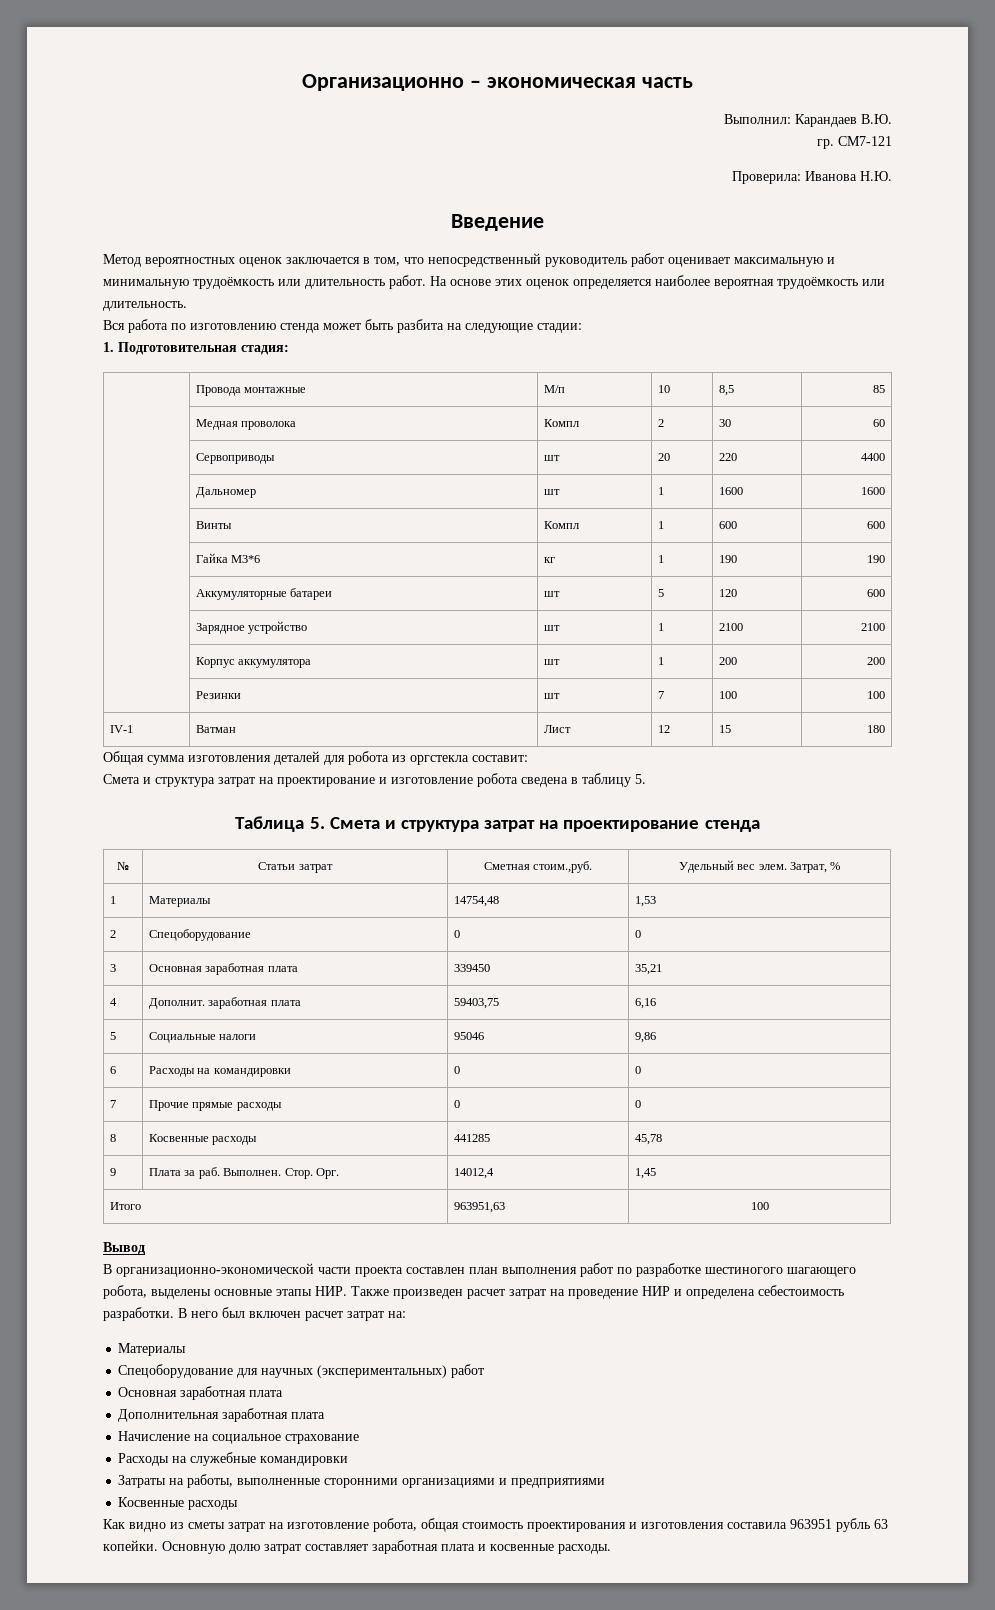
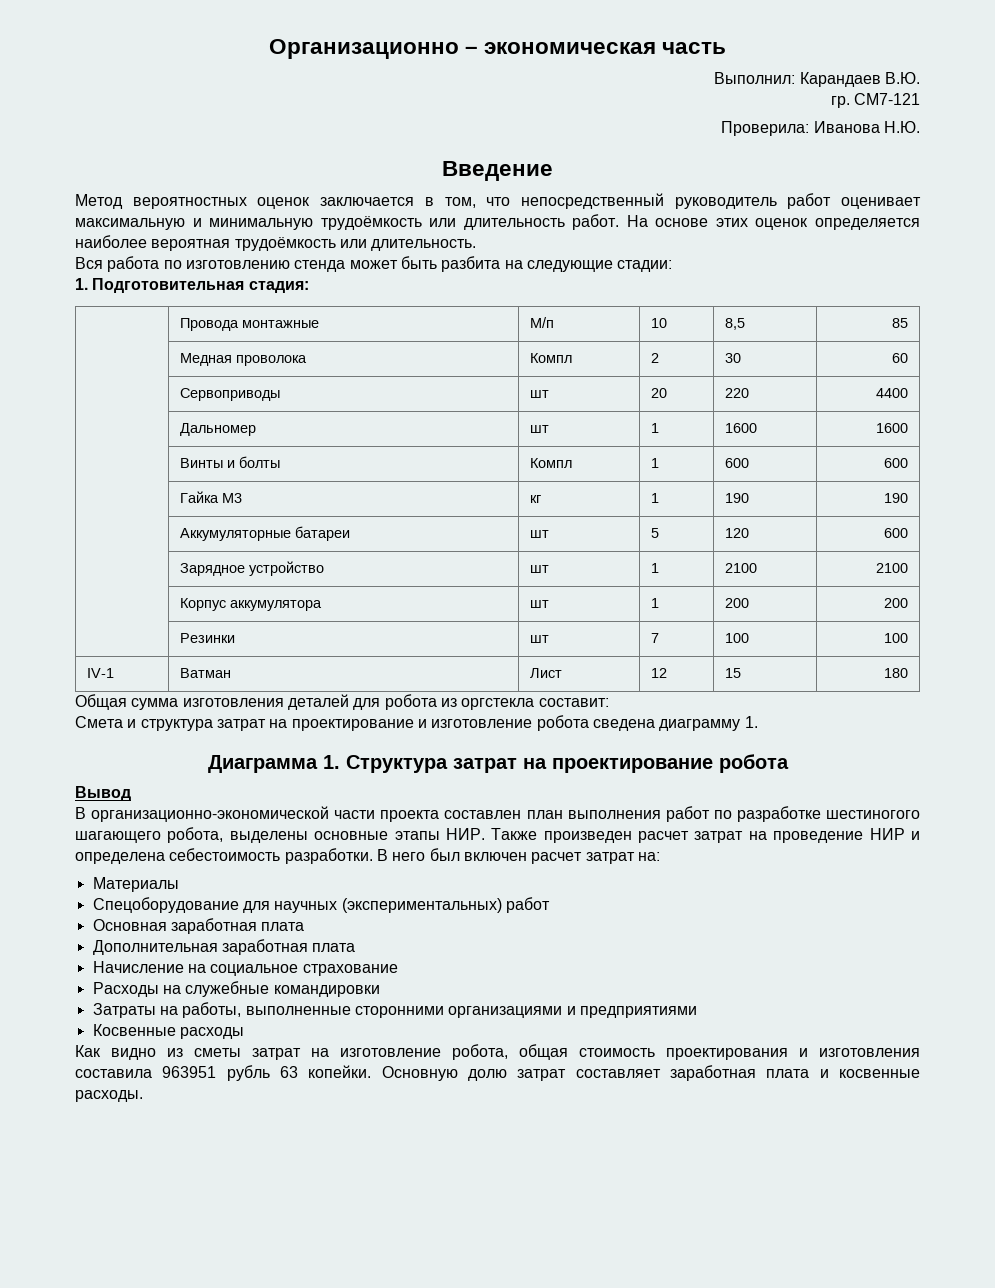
- | Винты | Компл | 1 | 600 | 600
+ | Винты и болты | Компл | 1 | 600 | 600
- | Гайка М3*6 | кг | 1 | 190 | 190
+ | Гайка М3 | кг | 1 | 190 | 190
- Смета и структура затрат на проектирование и изготовление робота сведена в таблицу 5.
- Таблица 5. Смета и структура затрат на проектирование стенда
- № | Статьи затрат | Сметная стоим.,руб. | Удельный вес элем. Затрат, %
- 1 | Материалы | 14754,48 | 1,53
- 2 | Спецоборудование | 0 | 0
- 3 | Основная заработная плата | 339450 | 35,21
- 4 | Дополнит. заработная плата | 59403,75 | 6,16
- 5 | Социальные налоги | 95046 | 9,86
- 6 | Расходы на командировки | 0 | 0
- 7 | Прочие прямые расходы | 0 | 0
- 8 | Косвенные расходы | 441285 | 45,78
- 9 | Плата за раб. Выполнен. Стор. Орг. | 14012,4 | 1,45
- Итого | 963951,63 | 100
+ Смета и структура затрат на проектирование и изготовление робота сведена диаграмму 1.
+ Диаграмма 1. Структура затрат на проектирование робота

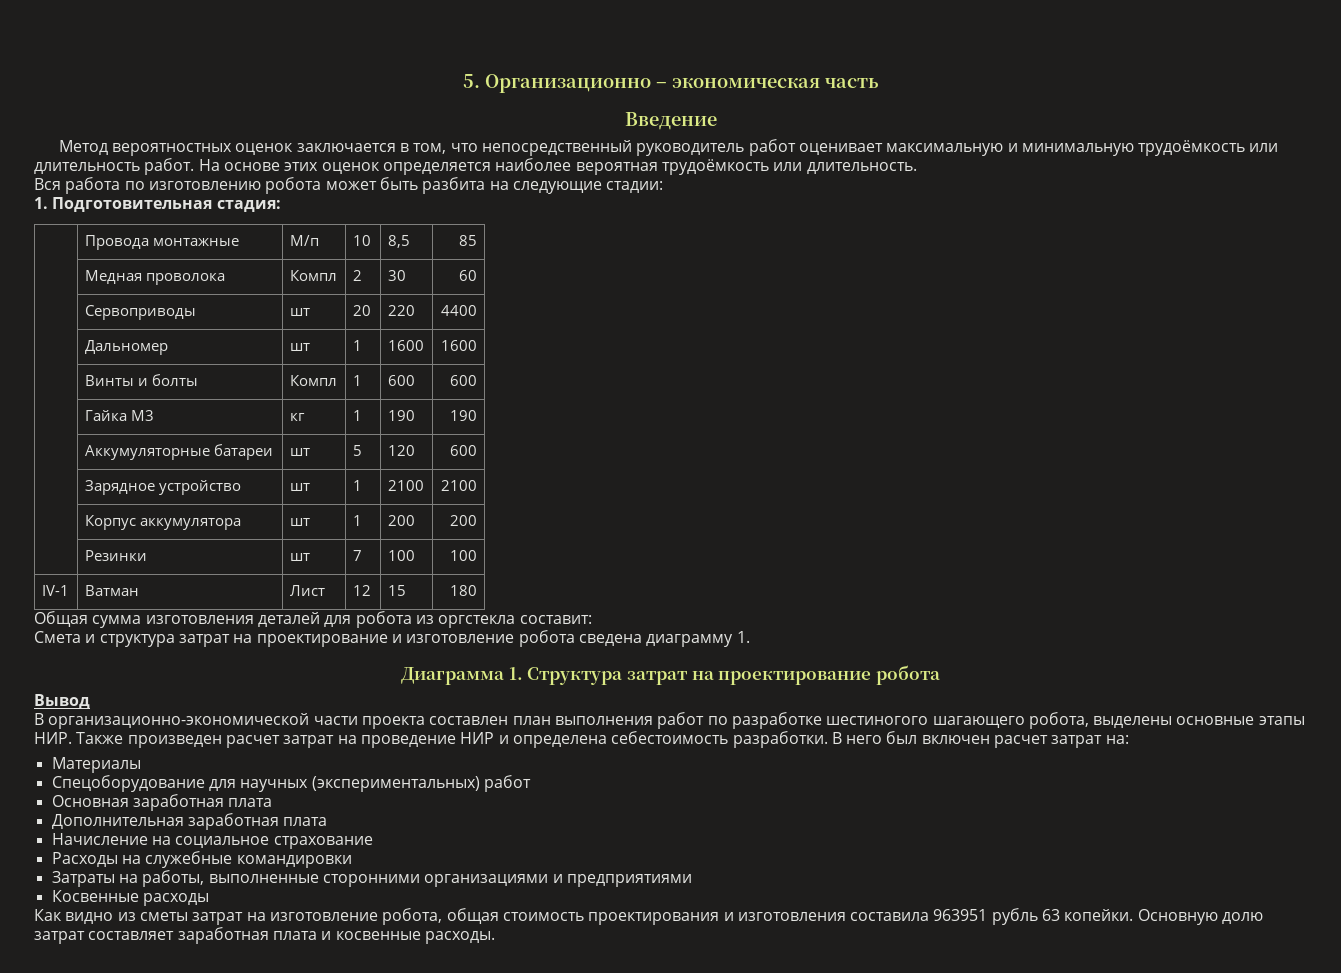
- Организационно – экономическая часть
+ 5. Организационно – экономическая часть
- Выполнил: Карандаев В.Ю.
- гр. СМ7-121
- Проверила: Иванова Н.Ю.
- Вся работа по изготовлению стенда может быть разбита на следующие стадии:
+ Вся работа по изготовлению робота может быть разбита на следующие стадии:

